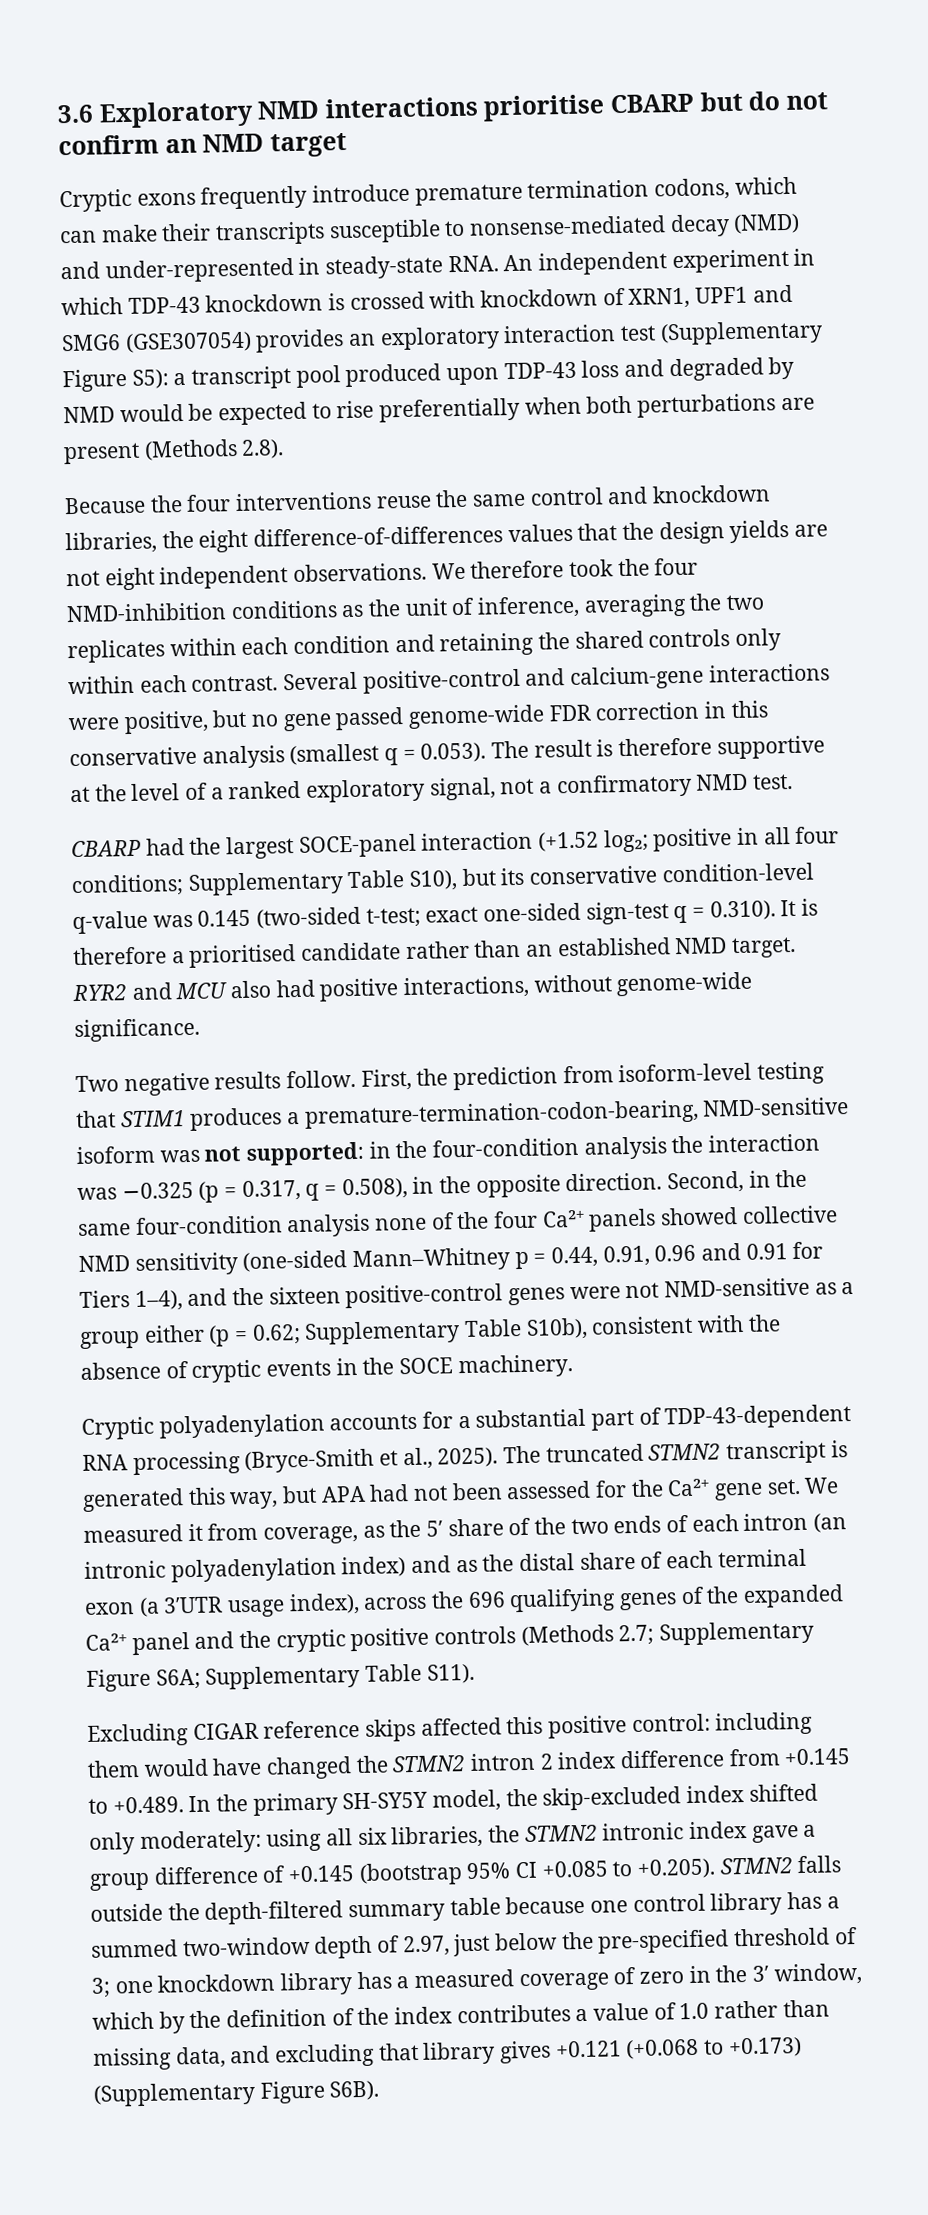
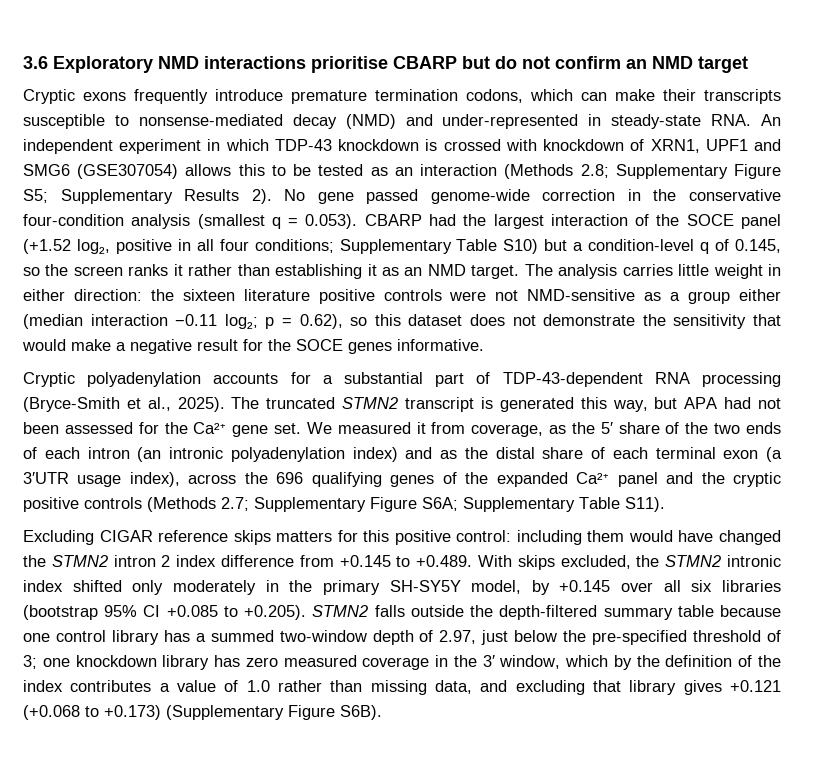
- Cryptic exons frequently introduce premature termination codons, which can make their transcripts susceptible to nonsense-mediated decay (NMD) and under-represented in steady-state RNA. An independent experiment in which TDP-43 knockdown is crossed with knockdown of XRN1, UPF1 and SMG6 (GSE307054) provides an exploratory interaction test (Supplementary Figure S5): a transcript pool produced upon TDP-43 loss and degraded by NMD would be expected to rise preferentially when both perturbations are present (Methods 2.8).
- Because the four interventions reuse the same control and knockdown libraries, the eight difference-of-differences values that the design yields are not eight independent observations. We therefore took the four NMD-inhibition conditions as the unit of inference, averaging the two replicates within each condition and retaining the shared controls only within each contrast. Several positive-control and calcium-gene interactions were positive, but no gene passed genome-wide FDR correction in this conservative analysis (smallest q = 0.053). The result is therefore supportive at the level of a ranked exploratory signal, not a confirmatory NMD test.
- CBARP had the largest SOCE-panel interaction (+1.52 log₂; positive in all four conditions;
+ Cryptic exons frequently introduce premature termination codons, which can make their transcripts susceptible to nonsense-mediated decay (NMD) and under-represented in steady-state RNA. An independent experiment in which TDP-43 knockdown is crossed with knockdown of XRN1, UPF1 and SMG6 (GSE307054) allows this to be tested as an interaction (Methods 2.8; Supplementary Figure S5; Supplementary Results 2). No gene passed genome-wide correction in the conservative four-condition analysis (smallest q = 0.053). CBARP had the largest interaction of the SOCE panel (+1.52 log₂, positive in all four conditions;
- Supplementary Table S10), but its conservative condition-level q-value was 0.145 (two-sided t-test; exact one-sided sign-test q = 0.310). It is therefore a prioritised candidate rather than an established NMD target. RYR2 and MCU also had positive interactions, without genome-wide significance.
- Two negative results follow. First, the prediction from isoform-level testing that STIM1 produces a premature-termination-codon-bearing, NMD-sensitive isoform was not supported: in the four-condition analysis the interaction was −0.325 (p = 0.317, q = 0.508), in the opposite direction. Second, in the same four-condition analysis none of the four Ca²⁺ panels showed collective NMD sensitivity (one-sided Mann–Whitney p = 0.44, 0.91, 0.96 and 0.91 for Tiers 1–4), and the sixteen positive-control genes were not NMD-sensitive as a group either (p = 0.62; Supplementary Table S10b), consistent with the absence of cryptic events in the SOCE machinery.
+ Supplementary Table S10) but a condition-level q of 0.145, so the screen ranks it rather than establishing it as an NMD target. The analysis carries little weight in either direction: the sixteen literature positive controls were not NMD-sensitive as a group either (median interaction −0.11 log₂; p = 0.62), so this dataset does not demonstrate the sensitivity that would make a negative result for the SOCE genes informative.
- Excluding CIGAR reference skips affected this positive control:
+ Excluding CIGAR reference skips matters for this positive control:
- including them would have changed the STMN2 intron 2 index difference from +0.145 to +0.489. In the primary SH-SY5Y model, the skip-excluded index shifted only moderately: using all six libraries, the STMN2 intronic index gave a group difference of +0.145 (bootstrap 95% CI +0.085 to +0.205). STMN2 falls outside the depth-filtered summary table because one control library has a summed two-window depth of 2.97, just below the pre-specified threshold of 3;
+ including them would have changed the STMN2 intron 2 index difference from +0.145 to +0.489. With skips excluded, the STMN2 intronic index shifted only moderately in the primary SH-SY5Y model, by +0.145 over all six libraries (bootstrap 95% CI +0.085 to +0.205). STMN2 falls outside the depth-filtered summary table because one control library has a summed two-window depth of 2.97, just below the pre-specified threshold of 3;
- one knockdown library has a measured coverage of zero in the 3′ window, which by the definition of the index contributes a value of 1.0 rather than missing data, and excluding that library gives +0.121 (+0.068 to +0.173) (Supplementary Figure S6B).
+ one knockdown library has zero measured coverage in the 3′ window, which by the definition of the index contributes a value of 1.0 rather than missing data, and excluding that library gives +0.121 (+0.068 to +0.173) (Supplementary Figure S6B).

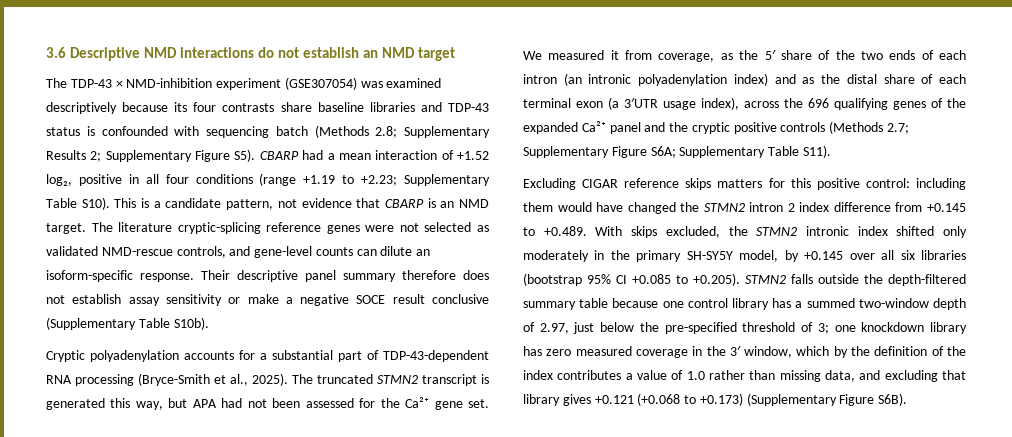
- 3.6 Exploratory NMD interactions prioritise CBARP but do not confirm an NMD target
+ 3.6 Descriptive NMD interactions do not establish an NMD target
- Cryptic exons frequently introduce premature termination codons, which can make their transcripts susceptible to nonsense-mediated decay (NMD) and under-represented in steady-state RNA. An independent experiment in which TDP-43 knockdown is crossed with knockdown of XRN1, UPF1 and SMG6 (GSE307054) allows this to be tested as an interaction (Methods 2.8; Supplementary Figure S5; Supplementary Results 2). No gene passed genome-wide correction in the conservative four-condition analysis (smallest q = 0.053). CBARP had the largest interaction of the SOCE panel (+1.52 log₂, positive in all four conditions; Supplementary Table S10) but a condition-level q of 0.145, so the screen ranks it rather than establishing it as an NMD target. The analysis carries little weight in either direction: the sixteen literature positive controls were not NMD-sensitive as a group either (median interaction −0.11 log₂; p = 0.62), so this dataset does not demonstrate the sensitivity that would make a negative result for the SOCE genes informative.
+ The TDP-43 × NMD-inhibition experiment (GSE307054) was examined descriptively because its four contrasts share baseline libraries and TDP-43 status is confounded with sequencing batch (Methods 2.8; Supplementary Results 2; Supplementary Figure S5). CBARP had a mean interaction of +1.52 log₂, positive in all four conditions (range +1.19 to +2.23; Supplementary Table S10). This is a candidate pattern, not evidence that CBARP is an NMD target. The literature cryptic-splicing reference genes were not selected as validated NMD-rescue controls, and gene-level counts can dilute an isoform-specific response. Their descriptive panel summary therefore does not establish assay sensitivity or make a negative SOCE result conclusive (Supplementary Table S10b).

